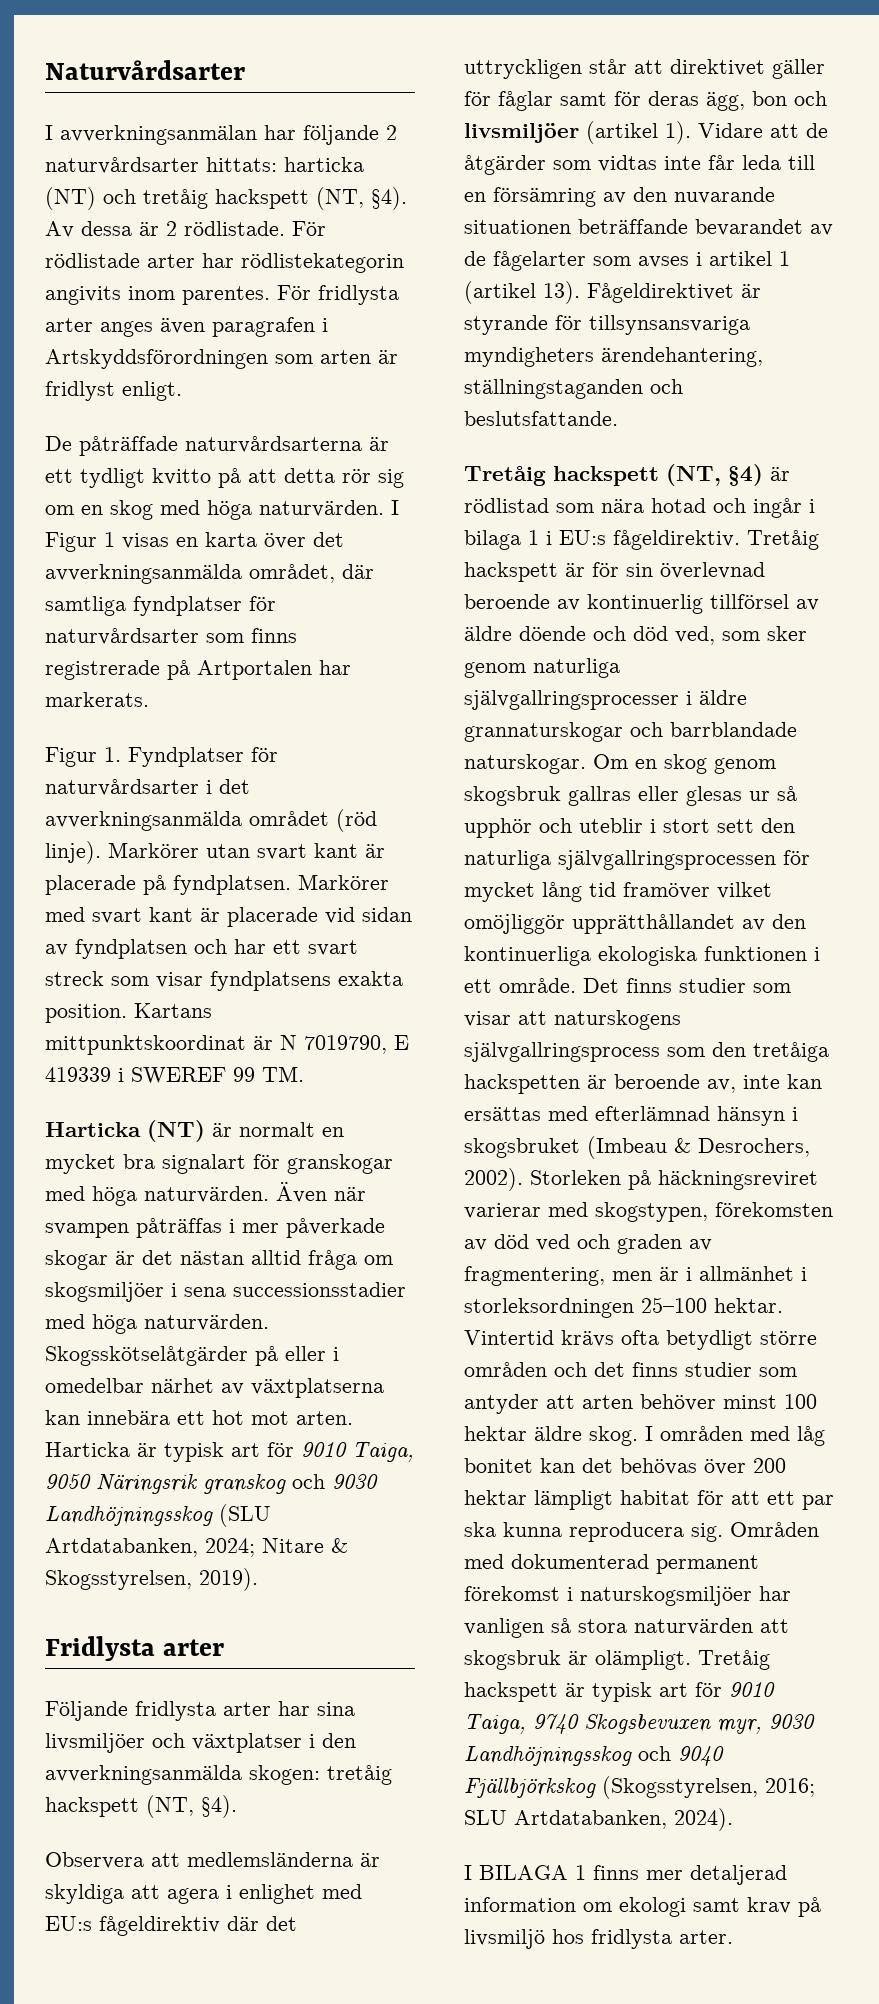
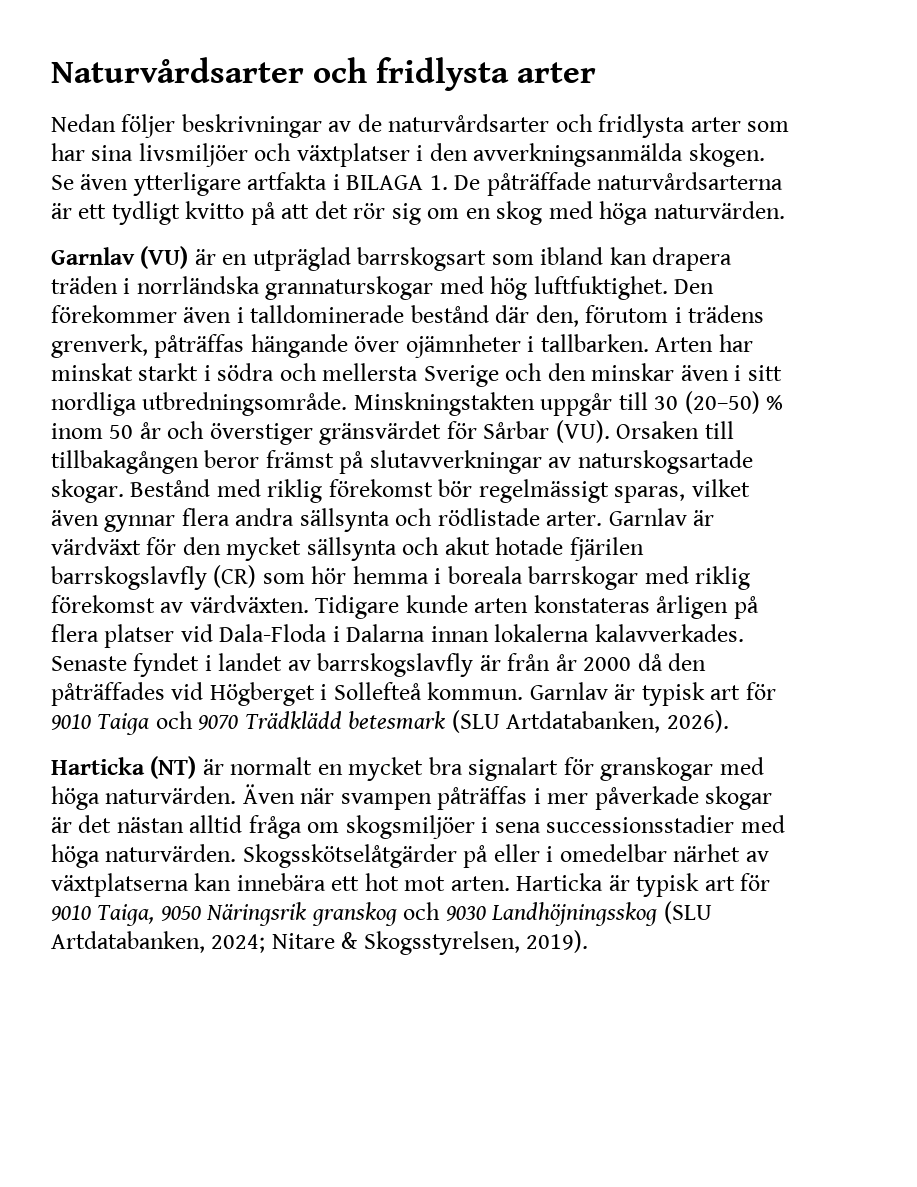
- Naturvårdsarter
- I avverkningsanmälan har följande 2 naturvårdsarter hittats: harticka (NT) och tretåig hackspett (NT, §4). Av dessa är 2 rödlistade. För rödlistade arter har rödlistekategorin angivits inom parentes. För fridlysta arter anges även paragrafen i Artskyddsförordningen som arten är fridlyst enligt.
- De påträffade naturvårdsarterna är ett tydligt kvitto på att detta rör sig om en skog med höga naturvärden. I Figur 1 visas en karta över det avverkningsanmälda området, där samtliga fyndplatser för naturvårdsarter som finns registrerade på Artportalen har markerats.
- Figur 1. Fyndplatser för naturvårdsarter i det avverkningsanmälda området (röd linje). Markörer utan svart kant är placerade på fyndplatsen. Markörer med svart kant är placerade vid sidan av fyndplatsen och har ett svart streck som visar fyndplatsens exakta position. Kartans mittpunktskoordinat är N 7019790, E 419339 i SWEREF 99 TM.
+ Naturvårdsarter och fridlysta arter
+ Nedan följer beskrivningar av de naturvårdsarter och fridlysta arter som har sina livsmiljöer och växtplatser i den avverkningsanmälda skogen. Se även ytterligare artfakta i BILAGA 1. De påträffade naturvårdsarterna är ett tydligt kvitto på att det rör sig om en skog med höga naturvärden.
+ Garnlav (VU) är en utpräglad barrskogsart som ibland kan drapera träden i norrländska grannaturskogar med hög luftfuktighet. Den förekommer även i talldominerade bestånd där den, förutom i trädens grenverk, påträffas hängande över ojämnheter i tallbarken. Arten har minskat starkt i södra och mellersta Sverige och den minskar även i sitt nordliga utbredningsområde. Minskningstakten uppgår till 30 (20–50) % inom 50 år och överstiger gränsvärdet för Sårbar (VU). Orsaken till tillbakagången beror främst på slutavverkningar av naturskogsartade skogar. Bestånd med riklig förekomst bör regelmässigt sparas, vilket även gynnar flera andra sällsynta och rödlistade arter. Garnlav är värdväxt för den mycket sällsynta och akut hotade fjärilen barrskogslavfly (CR) som hör hemma i boreala barrskogar med riklig förekomst av värdväxten. Tidigare kunde arten konstateras årligen på flera platser vid Dala-Floda i Dalarna innan lokalerna kalavverkades. Senaste fyndet i landet av barrskogslavfly är från år 2000 då den påträffades vid Högberget i Sollefteå kommun. Garnlav är typisk art för 9010 Taiga och 9070 Trädklädd betesmark (SLU Artdatabanken, 2026).
- Fridlysta arter
- Följande fridlysta arter har sina livsmiljöer och växtplatser i den avverkningsanmälda skogen: tretåig hackspett (NT, §4).
- Observera att medlemsländerna är skyldiga att agera i enlighet med EU:s fågeldirektiv där det uttryckligen står att direktivet gäller för fåglar samt för deras ägg, bon och livsmiljöer (artikel 1). Vidare att de åtgärder som vidtas inte får leda till en försämring av den nuvarande situationen beträffande bevarandet av de fågelarter som avses i artikel 1 (artikel 13). Fågeldirektivet är styrande för tillsynsansvariga myndigheters ärendehantering, ställningstaganden och beslutsfattande.
- Tretåig hackspett (NT, §4) är rödlistad som nära hotad och ingår i bilaga 1 i EU:s fågeldirektiv. Tretåig hackspett är för sin överlevnad beroende av kontinuerlig tillförsel av äldre döende och död ved, som sker genom naturliga självgallringsprocesser i äldre grannaturskogar och barrblandade naturskogar. Om en skog genom skogsbruk gallras eller glesas ur så upphör och uteblir i stort sett den naturliga självgallringsprocessen för mycket lång tid framöver vilket omöjliggör upprätthållandet av den kontinuerliga ekologiska funktionen i ett område. Det finns studier som visar att naturskogens självgallringsprocess som den tretåiga hackspetten är beroende av, inte kan ersättas med efterlämnad hänsyn i skogsbruket (Imbeau & Desrochers, 2002). Storleken på häckningsreviret varierar med skogstypen, förekomsten av död ved och graden av fragmentering, men är i allmänhet i storleksordningen 25–100 hektar. Vintertid krävs ofta betydligt större områden och det finns studier som antyder att arten behöver minst 100 hektar äldre skog. I områden med låg bonitet kan det behövas över 200 hektar lämpligt habitat för att ett par ska kunna reproducera sig. Områden med dokumenterad permanent förekomst i naturskogsmiljöer har vanligen så stora naturvärden att skogsbruk är olämpligt. Tretåig hackspett är typisk art för 9010 Taiga, 9740 Skogsbevuxen myr, 9030 Landhöjningsskog och 9040 Fjällbjörkskog (Skogsstyrelsen, 2016; SLU Artdatabanken, 2024).
- I BILAGA 1 finns mer detaljerad information om ekologi samt krav på livsmiljö hos fridlysta arter.

